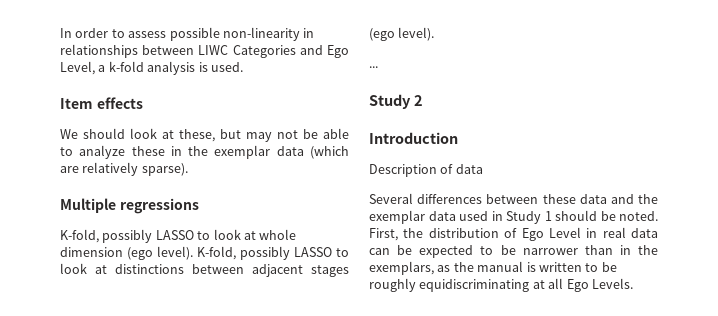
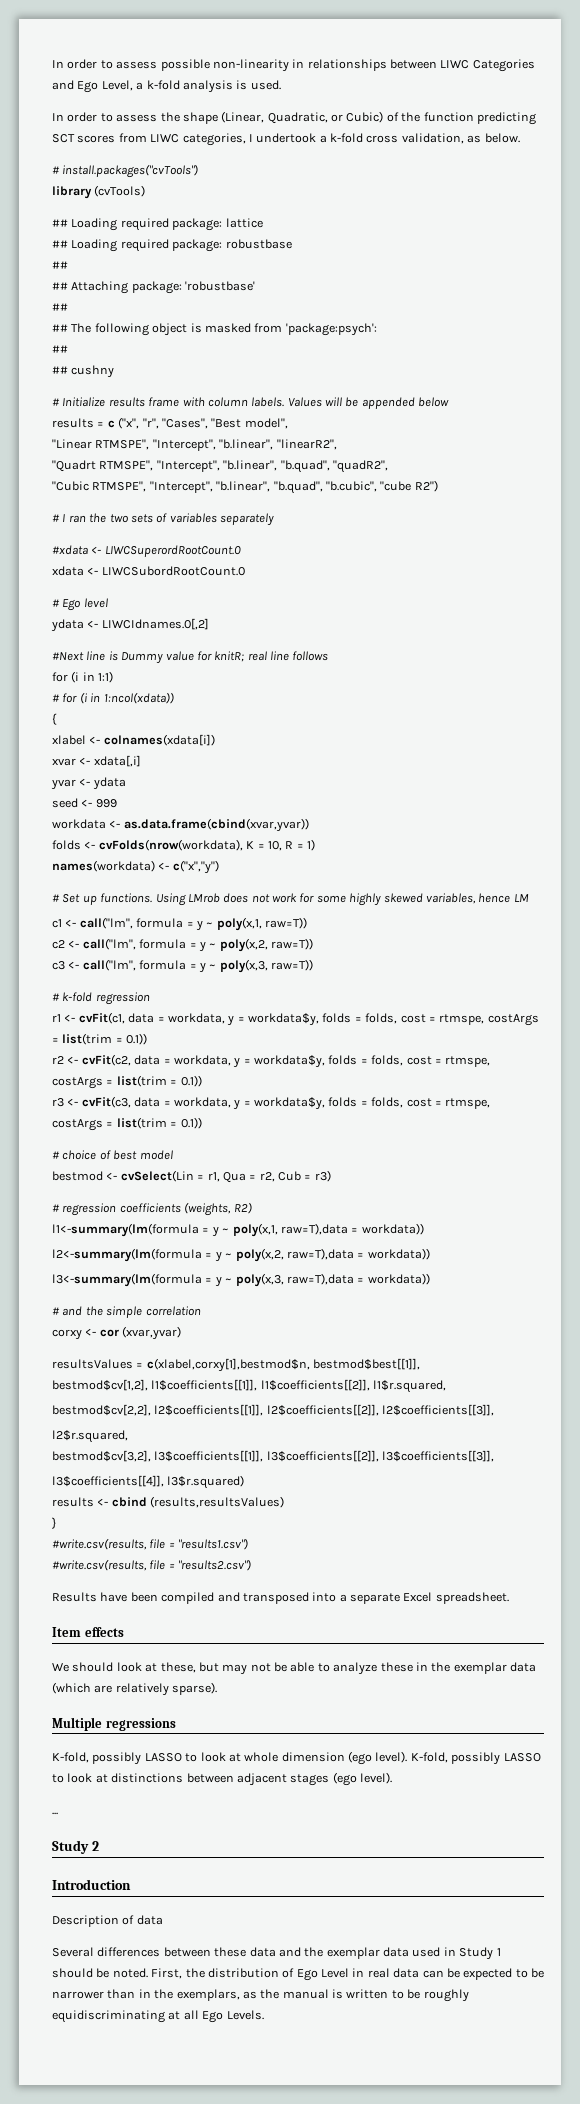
+ In order to assess the shape (Linear, Quadratic, or Cubic) of the function predicting SCT scores from LIWC categories, I undertook a k-fold cross validation, as below.
+ # install.packages("cvTools")
+ library (cvTools)
+ ## Loading required package: lattice
+ ## Loading required package: robustbase
+ ##
+ ## Attaching package: 'robustbase'
+ ##
+ ## The following object is masked from 'package:psych':
+ ##
+ ## cushny
+ # Initialize results frame with column labels. Values will be appended below
+ results = c ("x", "r", "Cases", "Best model",
+ "Linear RTMSPE", "Intercept", "b.linear", "linearR2",
+ "Quadrt RTMSPE", "Intercept", "b.linear", "b.quad", "quadR2",
+ "Cubic RTMSPE", "Intercept", "b.linear", "b.quad", "b.cubic", "cube R2")
+ # I ran the two sets of variables separately
+ #xdata <- LIWCSuperordRootCount.0
+ xdata <- LIWCSubordRootCount.0
+ # Ego level
+ ydata <- LIWCIdnames.0[,2]
+ #Next line is Dummy value for knitR; real line follows
+ for (i in 1:1)
+ # for (i in 1:ncol(xdata))
+ {
+ xlabel <- colnames(xdata[i])
+ xvar <- xdata[,i]
+ yvar <- ydata
+ seed <- 999
+ workdata <- as.data.frame(cbind(xvar,yvar))
+ folds <- cvFolds(nrow(workdata), K = 10, R = 1)
+ names(workdata) <- c("x","y")
+ # Set up functions. Using LMrob does not work for some highly skewed variables, hence LM
+ c1 <- call("lm", formula = y ~ poly(x,1, raw=T))
+ c2 <- call("lm", formula = y ~ poly(x,2, raw=T))
+ c3 <- call("lm", formula = y ~ poly(x,3, raw=T))
+ # k-fold regression
+ r1 <- cvFit(c1, data = workdata, y = workdata$y, folds = folds, cost = rtmspe, costArgs = list(trim = 0.1))
+ r2 <- cvFit(c2, data = workdata, y = workdata$y, folds = folds, cost = rtmspe, costArgs = list(trim = 0.1))
+ r3 <- cvFit(c3, data = workdata, y = workdata$y, folds = folds, cost = rtmspe, costArgs = list(trim = 0.1))
+ # choice of best model
+ bestmod <- cvSelect(Lin = r1, Qua = r2, Cub = r3)
+ # regression coefficients (weights, R2)
+ l1<-summary(lm(formula = y ~ poly(x,1, raw=T),data = workdata))
+ l2<-summary(lm(formula = y ~ poly(x,2, raw=T),data = workdata))
+ l3<-summary(lm(formula = y ~ poly(x,3, raw=T),data = workdata))
+ # and the simple correlation
+ corxy <- cor (xvar,yvar)
+ resultsValues = c(xlabel,corxy[1],bestmod$n, bestmod$best[[1]],
+ bestmod$cv[1,2], l1$coefficients[[1]], l1$coefficients[[2]], l1$r.squared,
+ bestmod$cv[2,2], l2$coefficients[[1]], l2$coefficients[[2]], l2$coefficients[[3]],
+ l2$r.squared,
+ bestmod$cv[3,2], l3$coefficients[[1]], l3$coefficients[[2]], l3$coefficients[[3]],
+ l3$coefficients[[4]], l3$r.squared)
+ results <- cbind (results,resultsValues)
+ }
+ #write.csv(results, file = "results1.csv")
+ #write.csv(results, file = "results2.csv")
+ Results have been compiled and transposed into a separate Excel spreadsheet.

